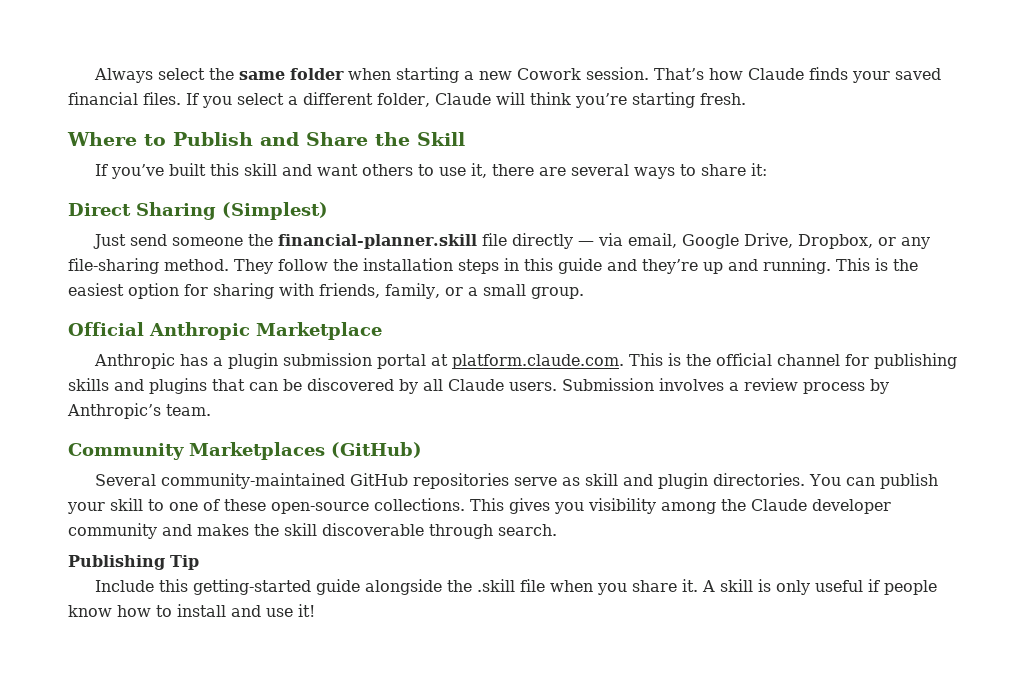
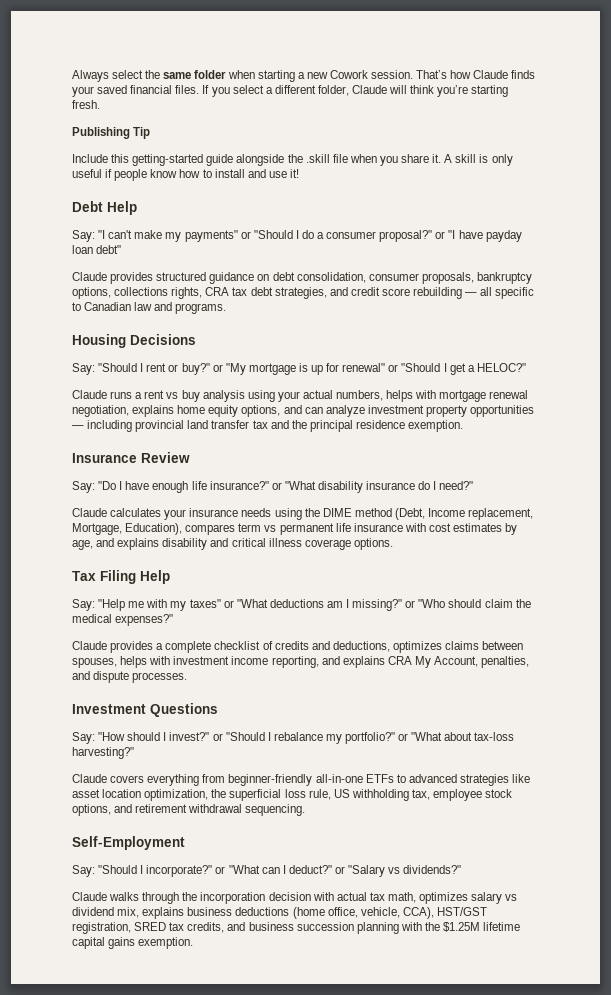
- Where to Publish and Share the Skill
- If you’ve built this skill and want others to use it, there are several ways to share it:
- Direct Sharing (Simplest)
- Just send someone the financial-planner.skill file directly — via email, Google Drive, Dropbox, or any file-sharing method. They follow the installation steps in this guide and they’re up and running. This is the easiest option for sharing with friends, family, or a small group.
- Official Anthropic Marketplace
- Anthropic has a plugin submission portal at platform.claude.com. This is the official channel for publishing skills and plugins that can be discovered by all Claude users. Submission involves a review process by Anthropic’s team.
- Community Marketplaces (GitHub)
- Several community-maintained GitHub repositories serve as skill and plugin directories. You can publish your skill to one of these open-source collections. This gives you visibility among the Claude developer community and makes the skill discoverable through search.
+ Debt Help
+ Say: "I can't make my payments" or "Should I do a consumer proposal?" or "I have payday loan debt"
+ Claude provides structured guidance on debt consolidation, consumer proposals, bankruptcy options, collections rights, CRA tax debt strategies, and credit score rebuilding — all specific to Canadian law and programs.
+ Housing Decisions
+ Say: "Should I rent or buy?" or "My mortgage is up for renewal" or "Should I get a HELOC?"
+ Claude runs a rent vs buy analysis using your actual numbers, helps with mortgage renewal negotiation, explains home equity options, and can analyze investment property opportunities — including provincial land transfer tax and the principal residence exemption.
+ Insurance Review
+ Say: "Do I have enough life insurance?" or "What disability insurance do I need?"
+ Claude calculates your insurance needs using the DIME method (Debt, Income replacement, Mortgage, Education), compares term vs permanent life insurance with cost estimates by age, and explains disability and critical illness coverage options.
+ Tax Filing Help
+ Say: "Help me with my taxes" or "What deductions am I missing?" or "Who should claim the medical expenses?"
+ Claude provides a complete checklist of credits and deductions, optimizes claims between spouses, helps with investment income reporting, and explains CRA My Account, penalties, and dispute processes.
+ Investment Questions
+ Say: "How should I invest?" or "Should I rebalance my portfolio?" or "What about tax-loss harvesting?"
+ Claude covers everything from beginner-friendly all-in-one ETFs to advanced strategies like asset location optimization, the superficial loss rule, US withholding tax, employee stock options, and retirement withdrawal sequencing.
+ Self-Employment
+ Say: "Should I incorporate?" or "What can I deduct?" or "Salary vs dividends?"
+ Claude walks through the incorporation decision with actual tax math, optimizes salary vs dividend mix, explains business deductions (home office, vehicle, CCA), HST/GST registration, SRED tax credits, and business succession planning with the $1.25M lifetime capital gains exemption.

